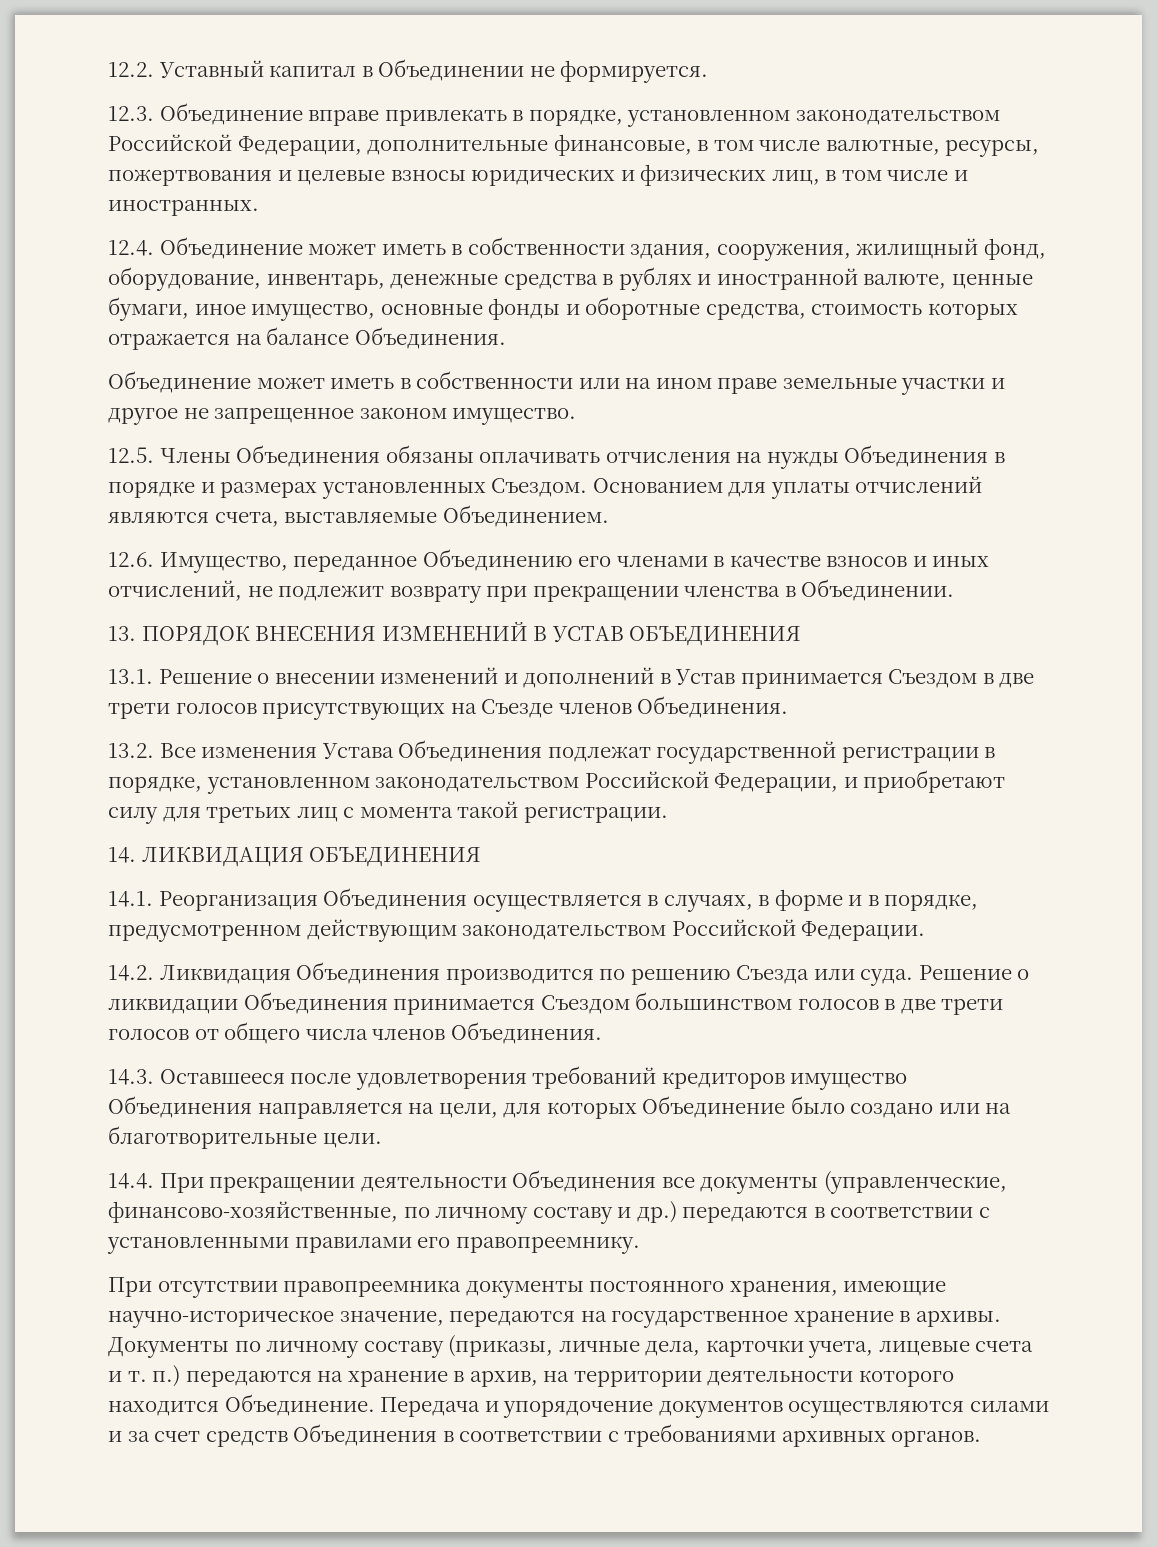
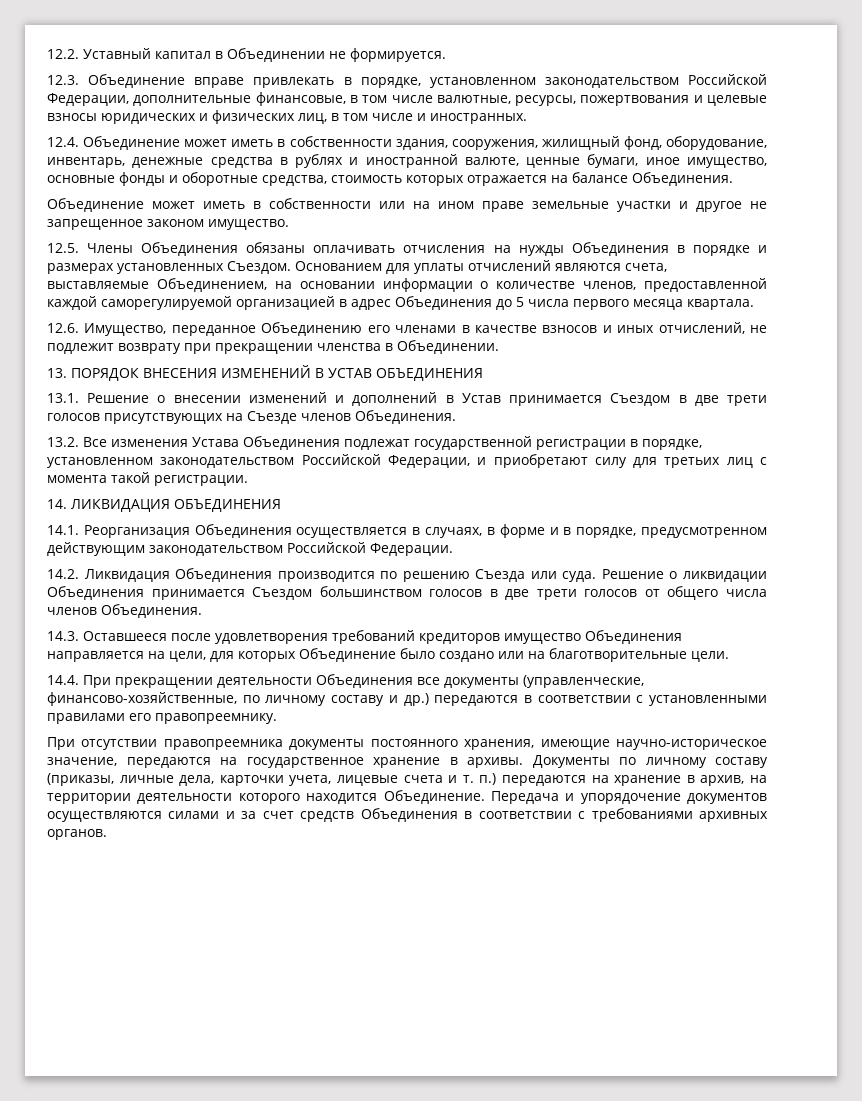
- Основанием для уплаты отчислений являются счета, выставляемые Объединением.
+ Основанием для уплаты отчислений являются счета, выставляемые Объединением, на основании информации о количестве членов, предоставленной каждой саморегулируемой организацией в адрес Объединения до 5 числа первого месяца квартала.

